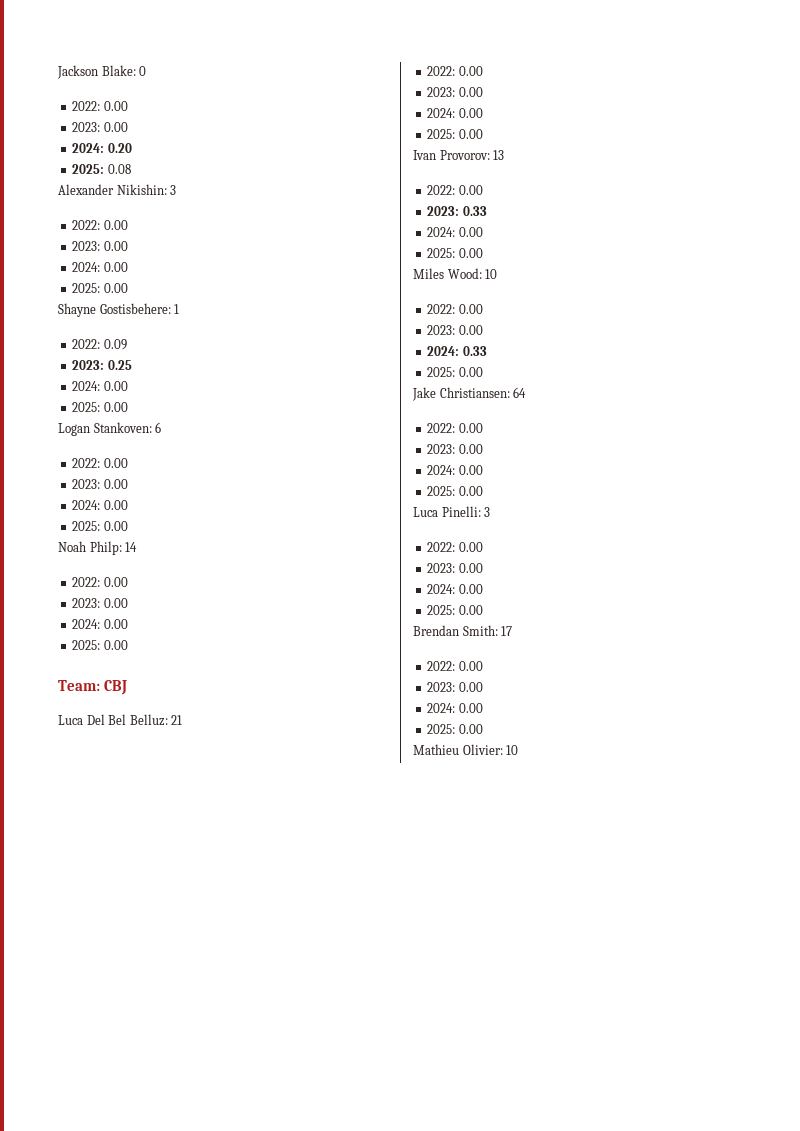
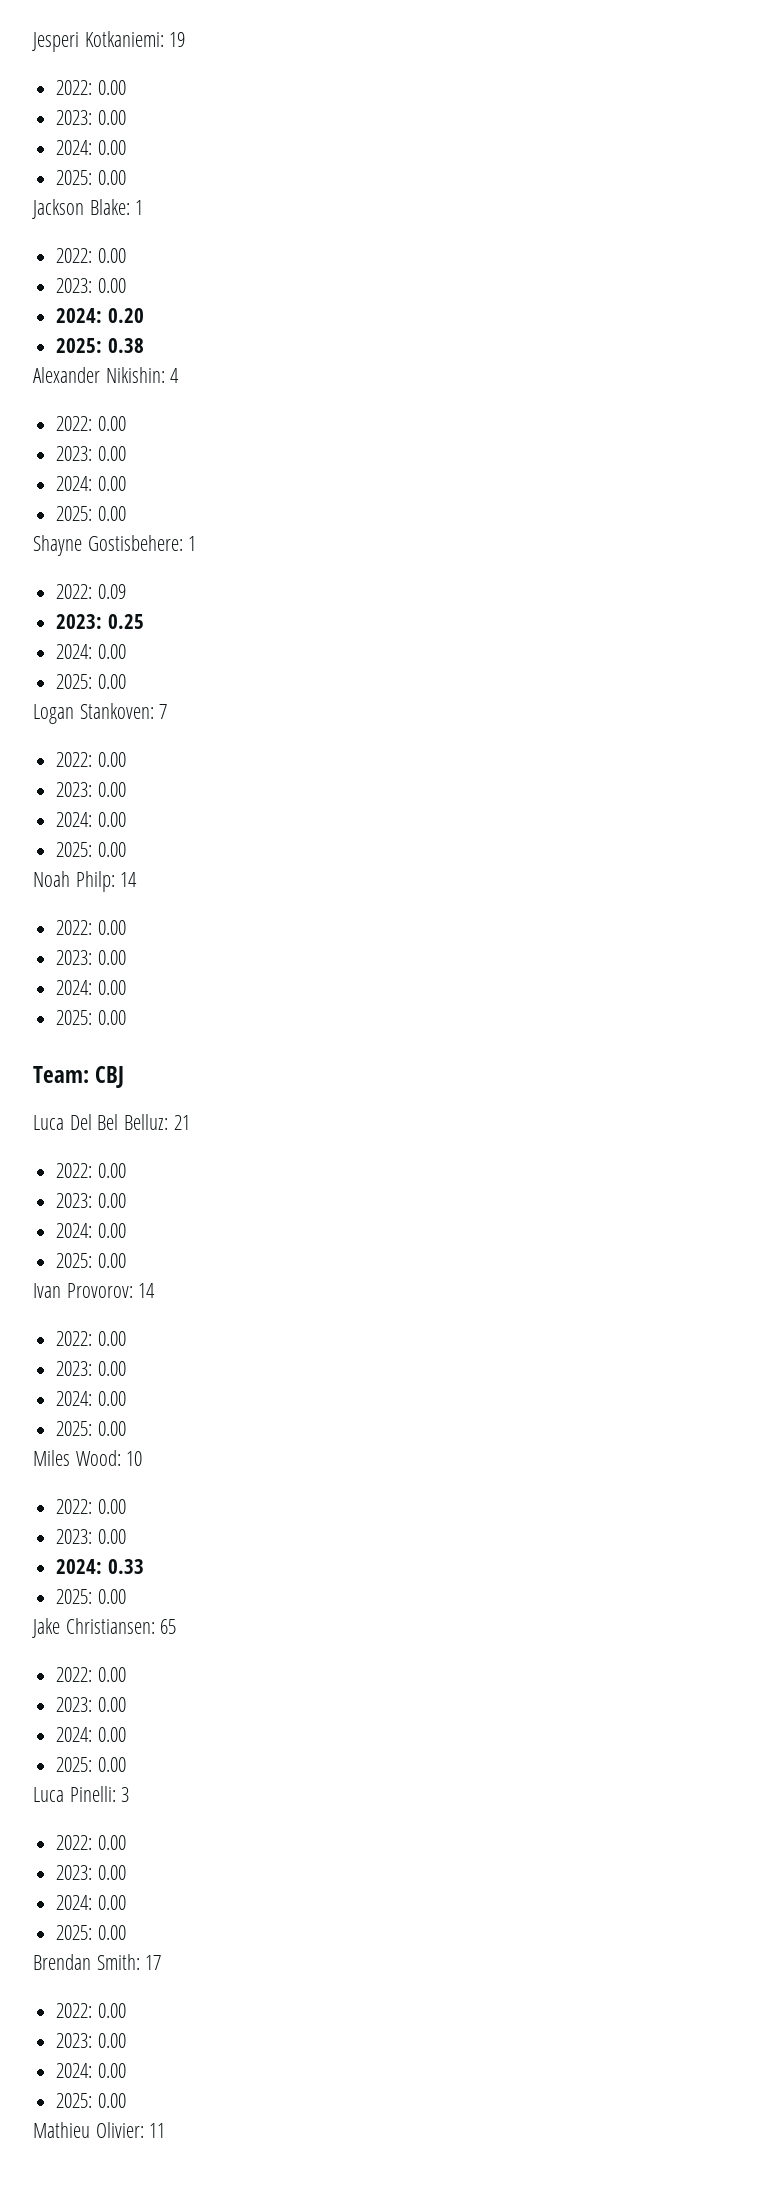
+ Jesperi Kotkaniemi: 19
+ 2022: 0.00
+ 2023: 0.00
+ 2024: 0.00
+ 2025: 0.00
- Jackson Blake: 0
+ Jackson Blake: 1
- 2025: 0.08
+ 2025: 0.38
- Alexander Nikishin: 3
+ Alexander Nikishin: 4
- Logan Stankoven: 6
+ Logan Stankoven: 7
- Ivan Provorov: 13
+ Ivan Provorov: 14
  2022: 0.00
- 2023: 0.33
+ 2023: 0.00
- Jake Christiansen: 64
+ Jake Christiansen: 65
- Mathieu Olivier: 10
+ Mathieu Olivier: 11

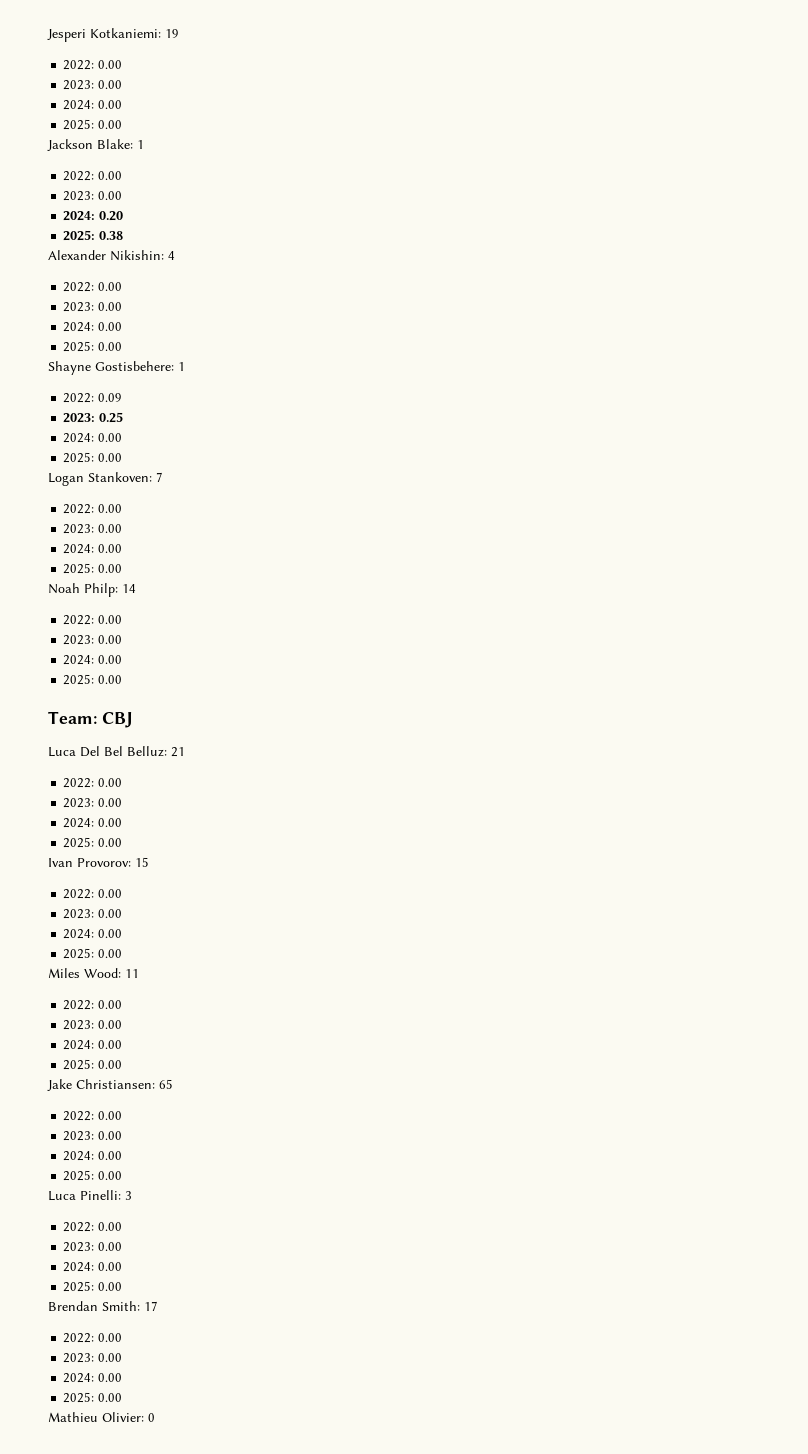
- Ivan Provorov: 14
+ Ivan Provorov: 15
- Miles Wood: 10
+ Miles Wood: 11
  2022: 0.00
  2023: 0.00
- 2024: 0.33
+ 2024: 0.00
- Mathieu Olivier: 11
+ Mathieu Olivier: 0

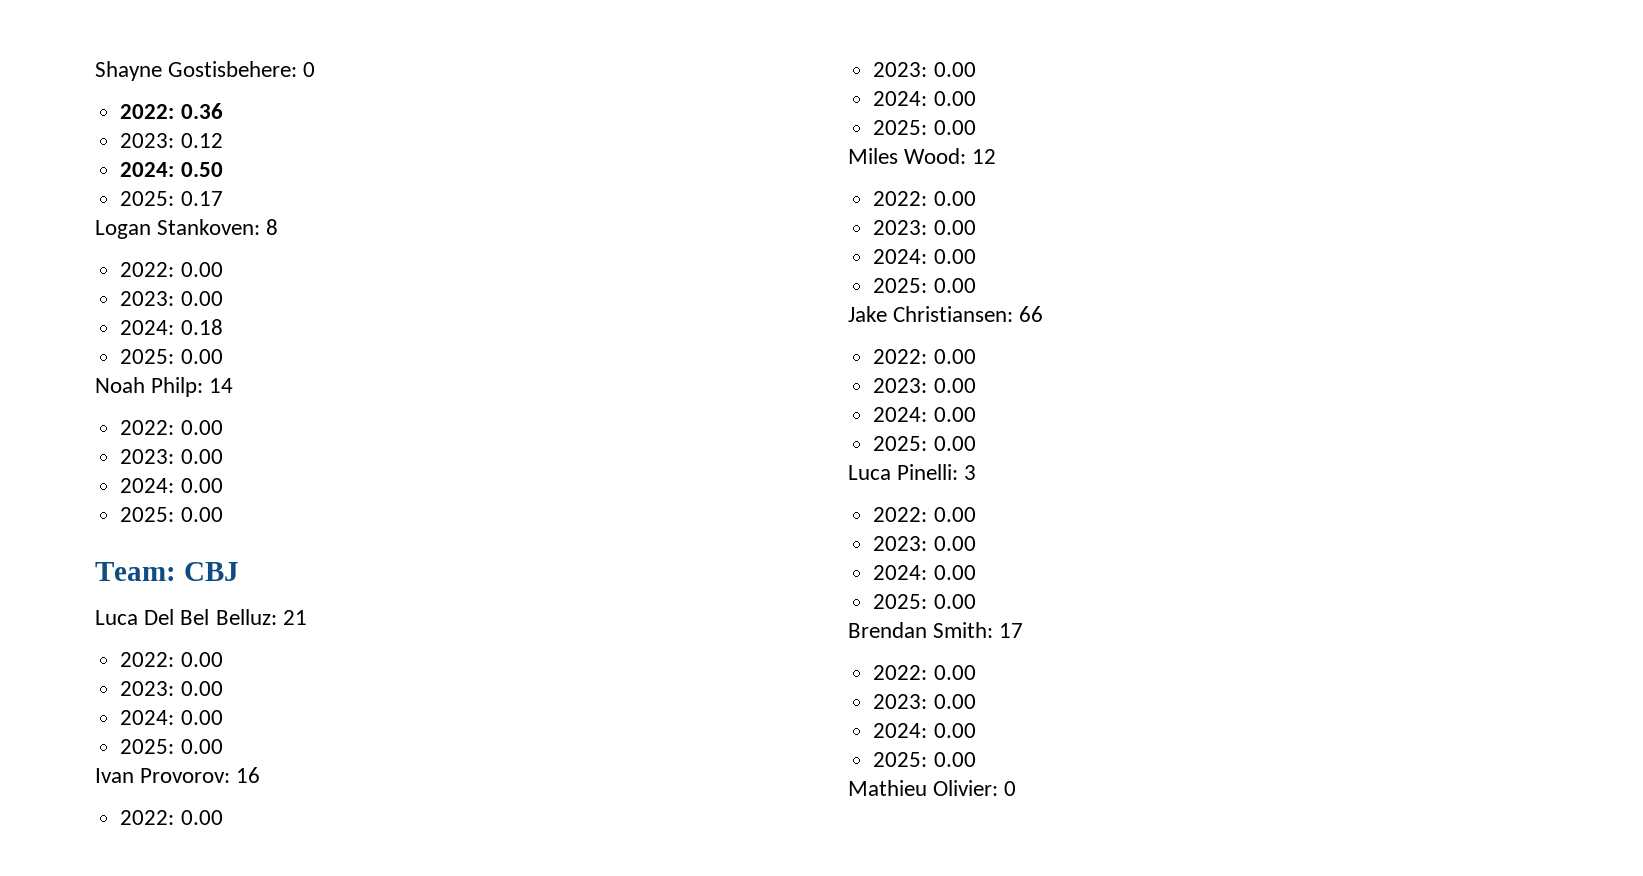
- Jesperi Kotkaniemi: 19
+ Shayne Gostisbehere: 0
+ 2022: 0.36
+ 2023: 0.12
+ 2024: 0.50
+ 2025: 0.17
+ Logan Stankoven: 8
  2022: 0.00
  2023: 0.00
- 2024: 0.00
- 2025: 0.00
- Jackson Blake: 1
- 2022: 0.00
- 2023: 0.00
- 2024: 0.20
- 2025: 0.38
- Alexander Nikishin: 4
- 2022: 0.00
- 2023: 0.00
- 2024: 0.00
- 2025: 0.00
- Shayne Gostisbehere: 1
- 2022: 0.09
- 2023: 0.25
- 2024: 0.00
- 2025: 0.00
- Logan Stankoven: 7
- 2022: 0.00
- 2023: 0.00
- 2024: 0.00
+ 2024: 0.18
- Ivan Provorov: 15
+ Ivan Provorov: 16
- Miles Wood: 11
+ Miles Wood: 12
- Jake Christiansen: 65
+ Jake Christiansen: 66

